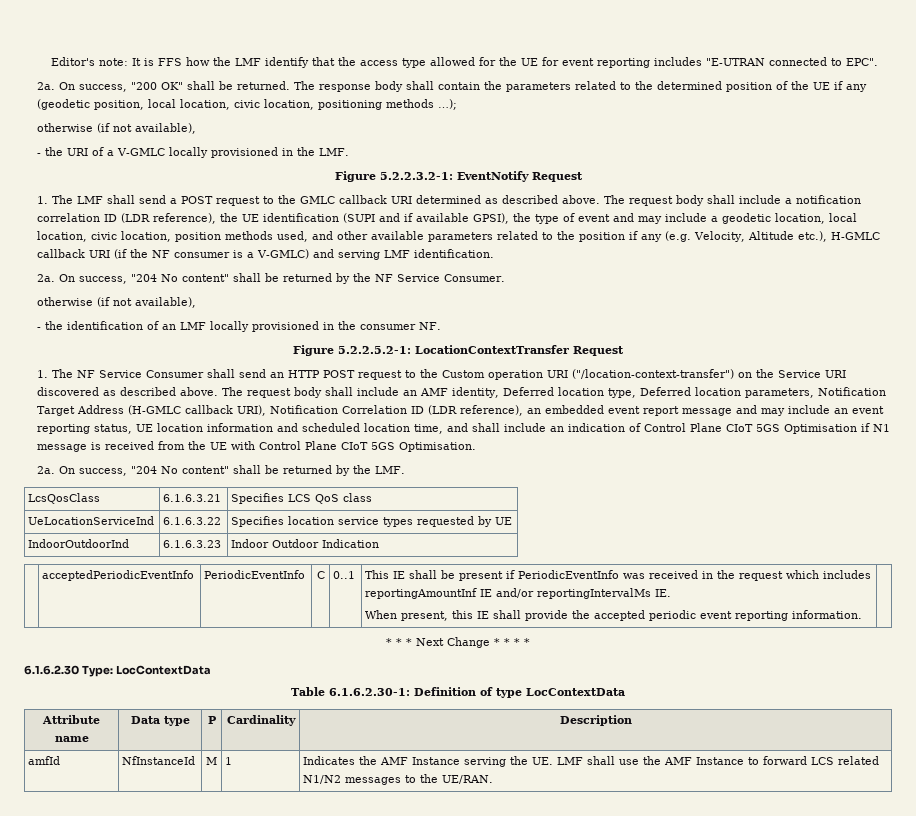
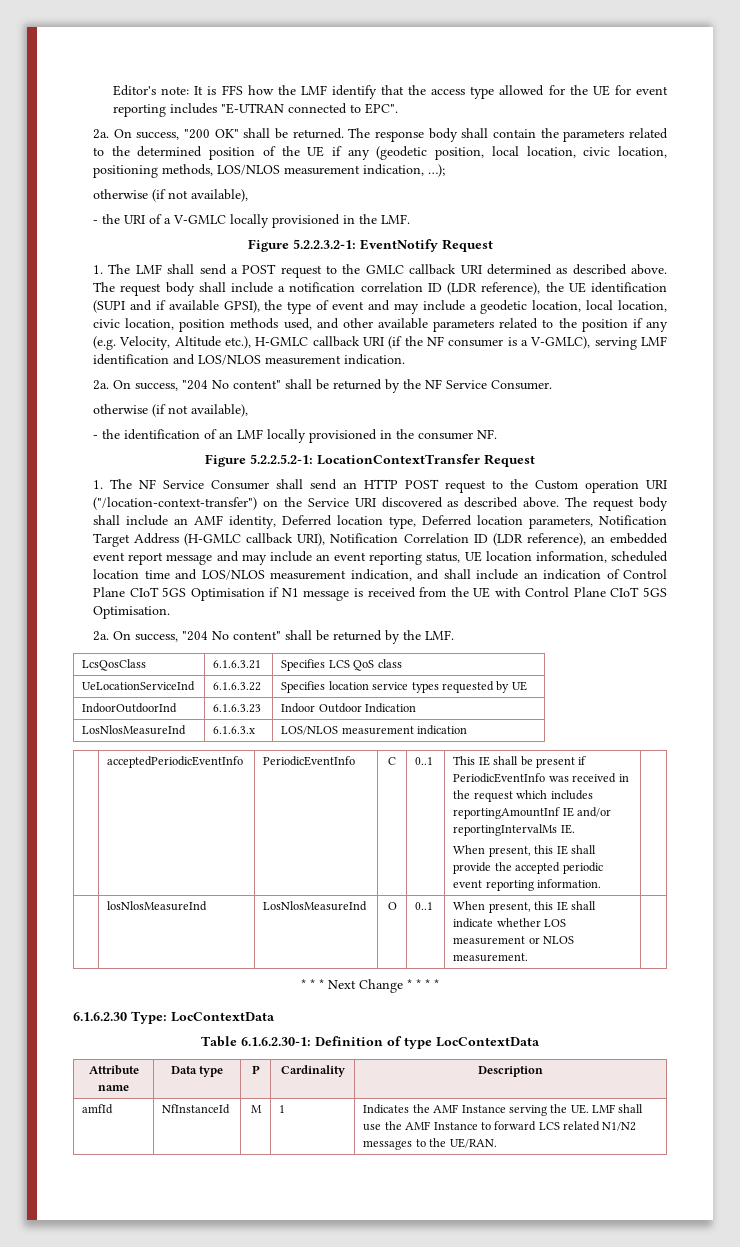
- The response body shall contain the parameters related to the determined position of the UE if any (geodetic position, local location, civic location, positioning methods …);
+ The response body shall contain the parameters related to the determined position of the UE if any (geodetic position, local location, civic location, positioning methods, LOS/NLOS measurement indication, …);
- The request body shall include a notification correlation ID (LDR reference), the UE identification (SUPI and if available GPSI), the type of event and may include a geodetic location, local location, civic location, position methods used, and other available parameters related to the position if any (e.g. Velocity, Altitude etc.), H-GMLC callback URI (if the NF consumer is a V-GMLC) and serving LMF identification.
+ The request body shall include a notification correlation ID (LDR reference), the UE identification (SUPI and if available GPSI), the type of event and may include a geodetic location, local location, civic location, position methods used, and other available parameters related to the position if any (e.g. Velocity, Altitude etc.), H-GMLC callback URI (if the NF consumer is a V-GMLC), serving LMF identification and LOS/NLOS measurement indication.
- The request body shall include an AMF identity, Deferred location type, Deferred location parameters, Notification Target Address (H-GMLC callback URI), Notification Correlation ID (LDR reference), an embedded event report message and may include an event reporting status, UE location information and scheduled location time, and shall include an indication of Control Plane CIoT 5GS Optimisation if N1 message is received from the UE with Control Plane CIoT 5GS Optimisation.
+ The request body shall include an AMF identity, Deferred location type, Deferred location parameters, Notification Target Address (H-GMLC callback URI), Notification Correlation ID (LDR reference), an embedded event report message and may include an event reporting status, UE location information, scheduled location time and LOS/NLOS measurement indication, and shall include an indication of Control Plane CIoT 5GS Optimisation if N1 message is received from the UE with Control Plane CIoT 5GS Optimisation.
+ LosNlosMeasureInd | 6.1.6.3.x | LOS/NLOS measurement indication
+ | losNlosMeasureInd | LosNlosMeasureInd | O | 0..1 | When present, this IE shall indicate whether LOS measurement or NLOS measurement. |

